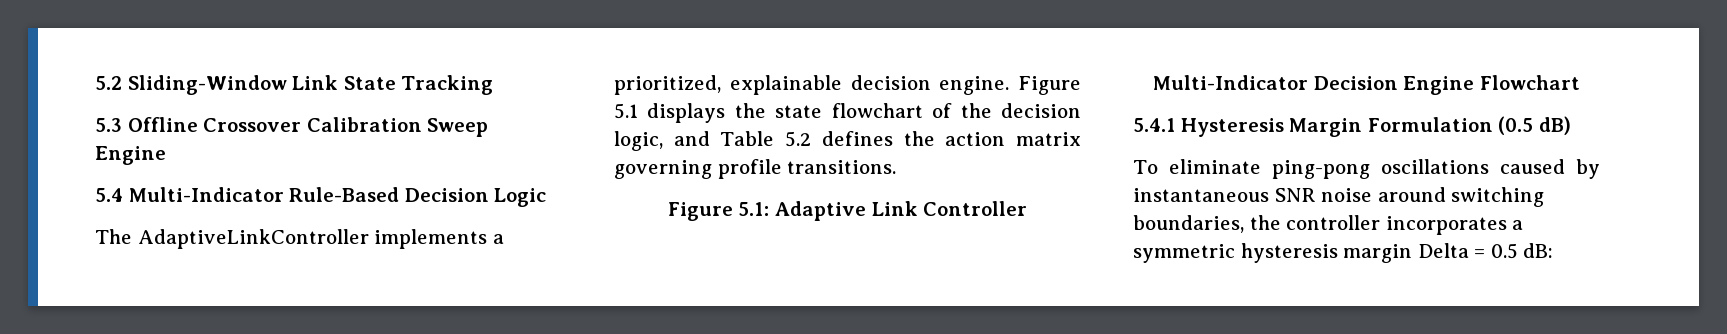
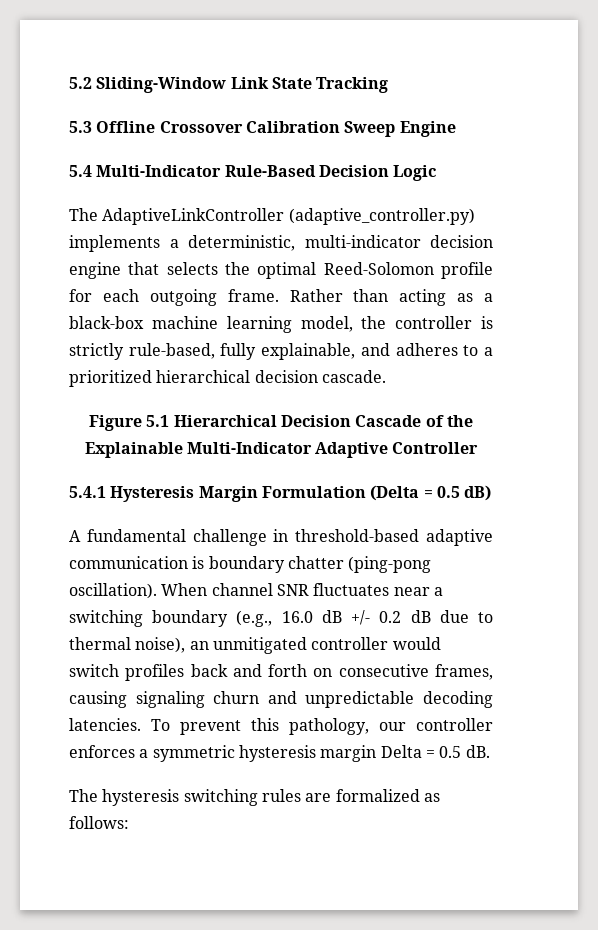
- The AdaptiveLinkController implements a prioritized, explainable decision engine. Figure 5.1 displays the state flowchart of the decision logic, and Table 5.2 defines the action matrix governing profile transitions.
- Figure 5.1: Adaptive Link Controller Multi-Indicator Decision Engine Flowchart
- 5.4.1 Hysteresis Margin Formulation (0.5 dB)
- To eliminate ping-pong oscillations caused by instantaneous SNR noise around switching boundaries, the controller incorporates a symmetric hysteresis margin Delta = 0.5 dB:
+ The AdaptiveLinkController (adaptive_controller.py) implements a deterministic, multi-indicator decision engine that selects the optimal Reed-Solomon profile for each outgoing frame. Rather than acting as a black-box machine learning model, the controller is strictly rule-based, fully explainable, and adheres to a prioritized hierarchical decision cascade.
+ Figure 5.1 Hierarchical Decision Cascade of the Explainable Multi-Indicator Adaptive Controller
+ 5.4.1 Hysteresis Margin Formulation (Delta = 0.5 dB)
+ A fundamental challenge in threshold-based adaptive communication is boundary chatter (ping-pong oscillation). When channel SNR fluctuates near a switching boundary (e.g., 16.0 dB +/- 0.2 dB due to thermal noise), an unmitigated controller would switch profiles back and forth on consecutive frames, causing signaling churn and unpredictable decoding latencies. To prevent this pathology, our controller enforces a symmetric hysteresis margin Delta = 0.5 dB.
+ The hysteresis switching rules are formalized as follows:

